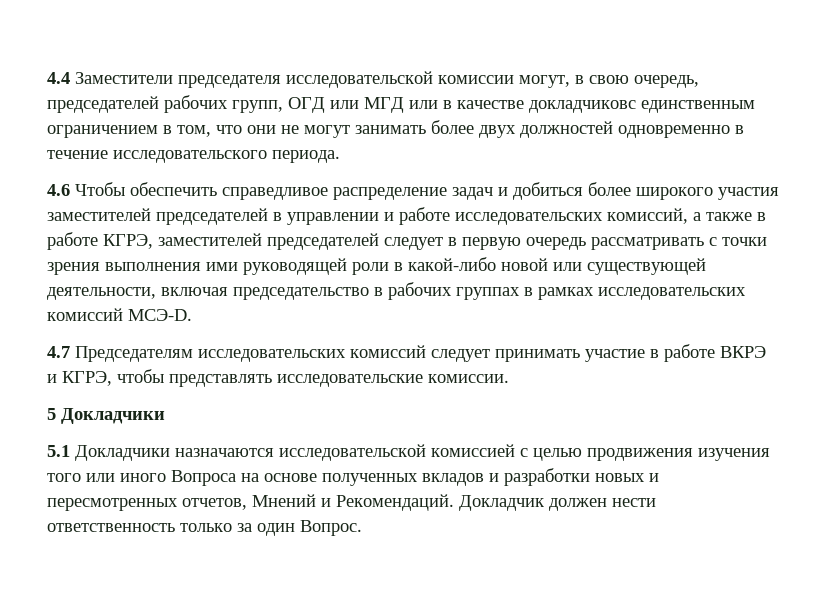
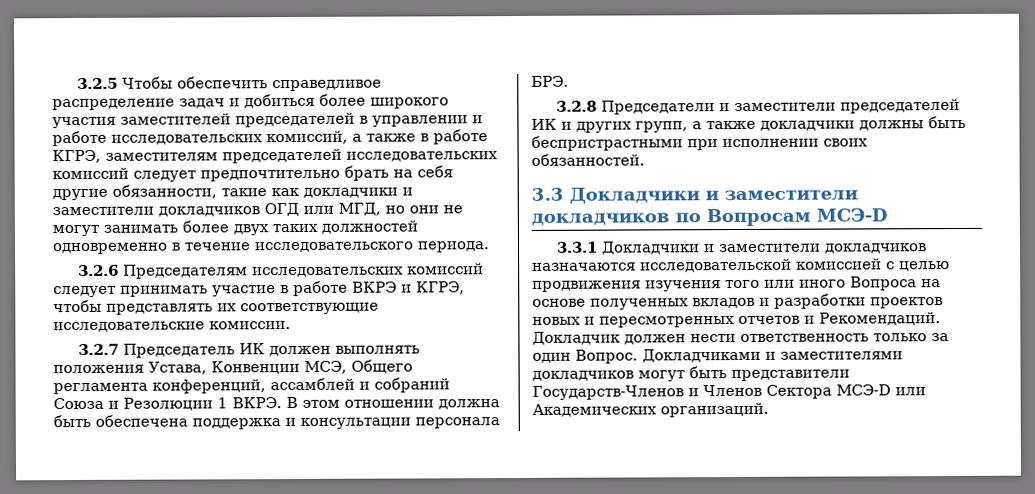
- 4.4 Заместители председателя исследовательской комиссии могут, в свою очередь, председателей рабочих групп, ОГД или МГД или в качестве докладчиковс единственным ограничением в том, что они не могут занимать более двух должностей одновременно в течение исследовательского периода.
- 4.6 Чтобы обеспечить справедливое распределение задач и добиться более широкого участия заместителей председателей в управлении и работе исследовательских комиссий, а также в работе КГРЭ, заместителей председателей следует в первую очередь рассматривать с точки зрения выполнения ими руководящей роли в какой-либо новой или существующей деятельности, включая председательство в рабочих группах в рамках исследовательских комиссий МСЭ-D.
- 4.7 Председателям исследовательских комиссий следует принимать участие в работе ВКРЭ и КГРЭ, чтобы представлять исследовательские комиссии.
+ 3.2.5 Чтобы обеспечить справедливое распределение задач и добиться более широкого участия заместителей председателей в управлении и работе исследовательских комиссий, а также в работе КГРЭ, заместителям председателей исследовательских комиссий следует предпочтительно брать на себя другие обязанности, такие как докладчики и заместители докладчиков ОГД или МГД, но они не могут занимать более двух таких должностей одновременно в течение исследовательского периода.
+ 3.2.6 Председателям исследовательских комиссий следует принимать участие в работе ВКРЭ и КГРЭ, чтобы представлять их соответствующие исследовательские комиссии.
- 5 Докладчики
- 5.1 Докладчики назначаются исследовательской комиссией с целью продвижения изучения того или иного Вопроса на основе полученных вкладов и разработки новых и пересмотренных отчетов, Мнений и Рекомендаций.
+ 3.2.7 Председатель ИК должен выполнять положения Устава, Конвенции МСЭ, Общего регламента конференций, ассамблей и собраний Союза и Резолюции 1 ВКРЭ. В этом отношении должна быть обеспечена поддержка и консультации персонала БРЭ.
+ 3.2.8 Председатели и заместители председателей ИК и других групп, а также докладчики должны быть беспристрастными при исполнении своих обязанностей.
+ 3.3 Докладчики и заместители докладчиков по Вопросам МСЭ-D
+ 3.3.1 Докладчики и заместители докладчиков назначаются исследовательской комиссией с целью продвижения изучения того или иного Вопроса на основе полученных вкладов и разработки проектов новых и пересмотренных отчетов и Рекомендаций.
+ Докладчиками и заместителями докладчиков могут быть представители Государств-Членов и Членов Сектора МСЭ-D или Академических организаций.

